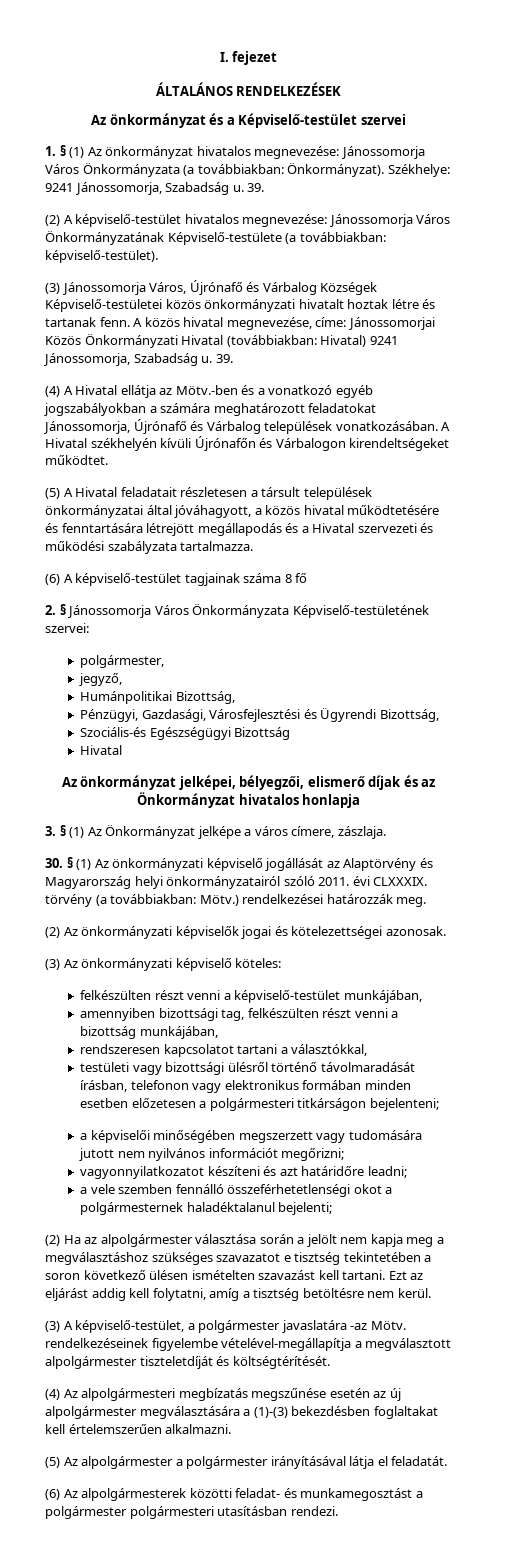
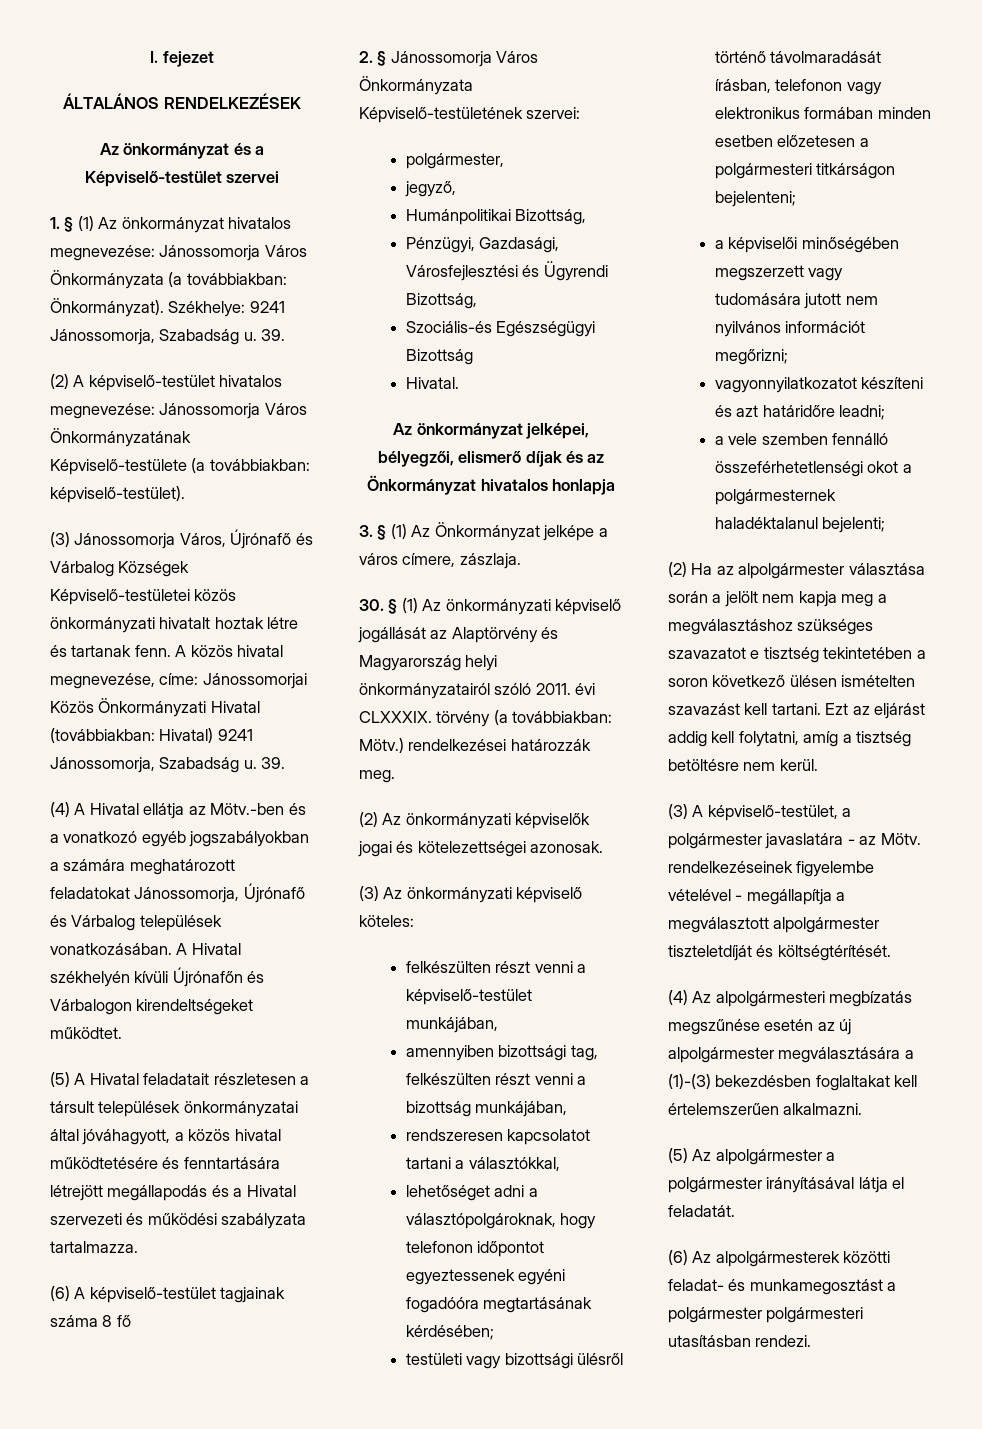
  Szociális-és Egészségügyi Bizottság
- Hivatal
+ Hivatal.
+ lehetőséget adni a választópolgároknak, hogy telefonon időpontot egyeztessenek egyéni fogadóóra megtartásának kérdésében;
- (3) A képviselő-testület, a polgármester javaslatára -az Mötv. rendelkezéseinek figyelembe vételével-megállapítja a megválasztott alpolgármester tiszteletdíját és költségtérítését.
+ (3) A képviselő-testület, a polgármester javaslatára - az Mötv. rendelkezéseinek figyelembe vételével - megállapítja a megválasztott alpolgármester tiszteletdíját és költségtérítését.

